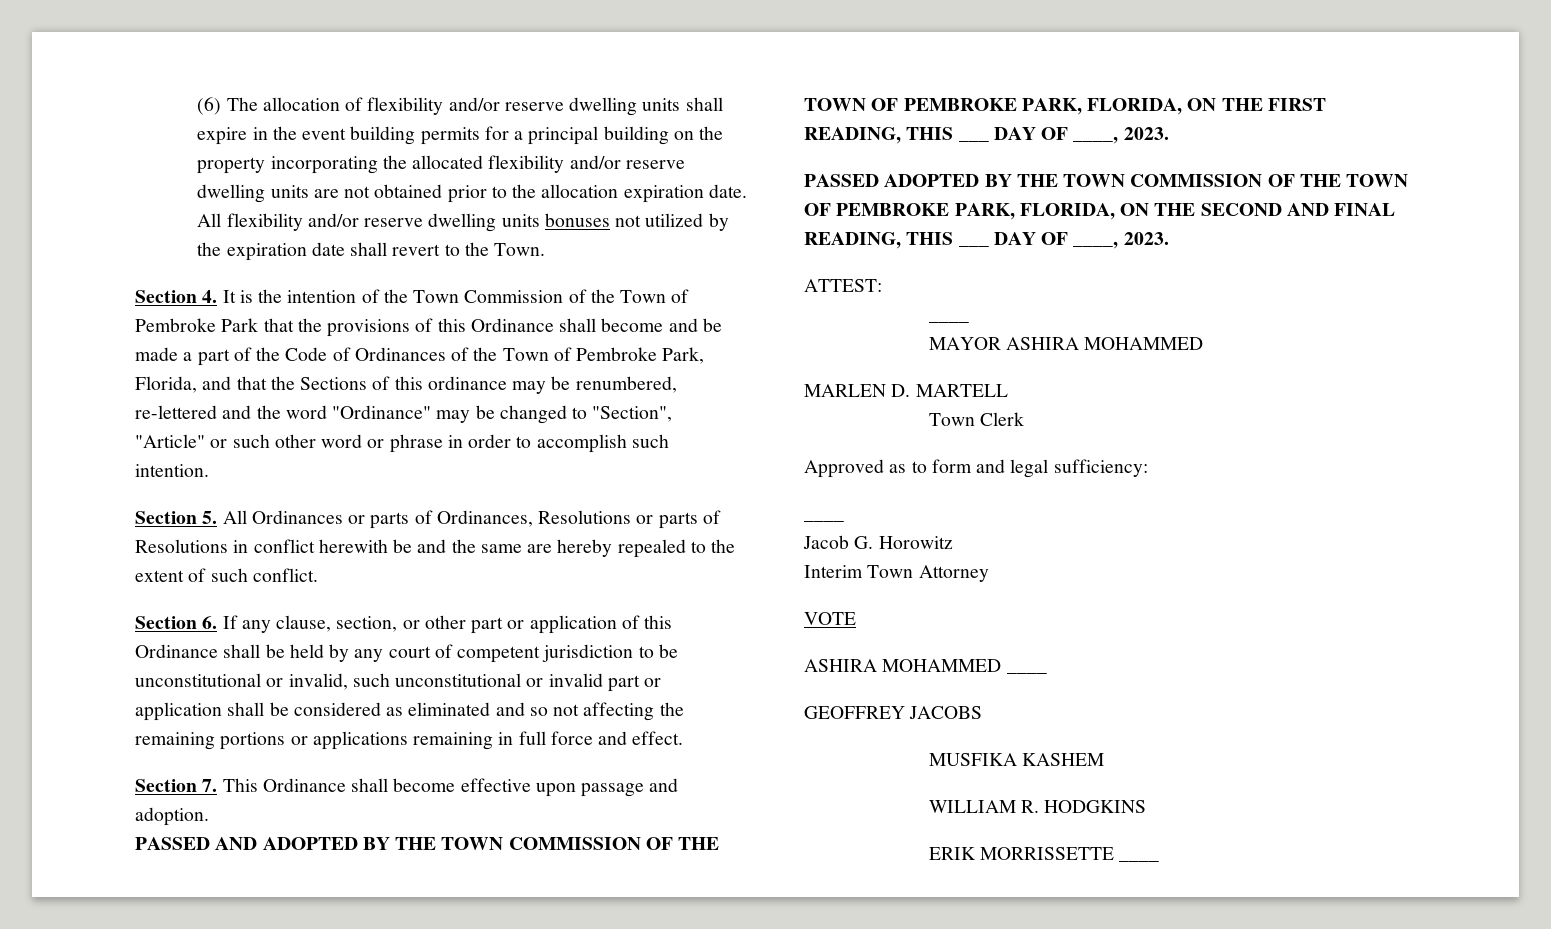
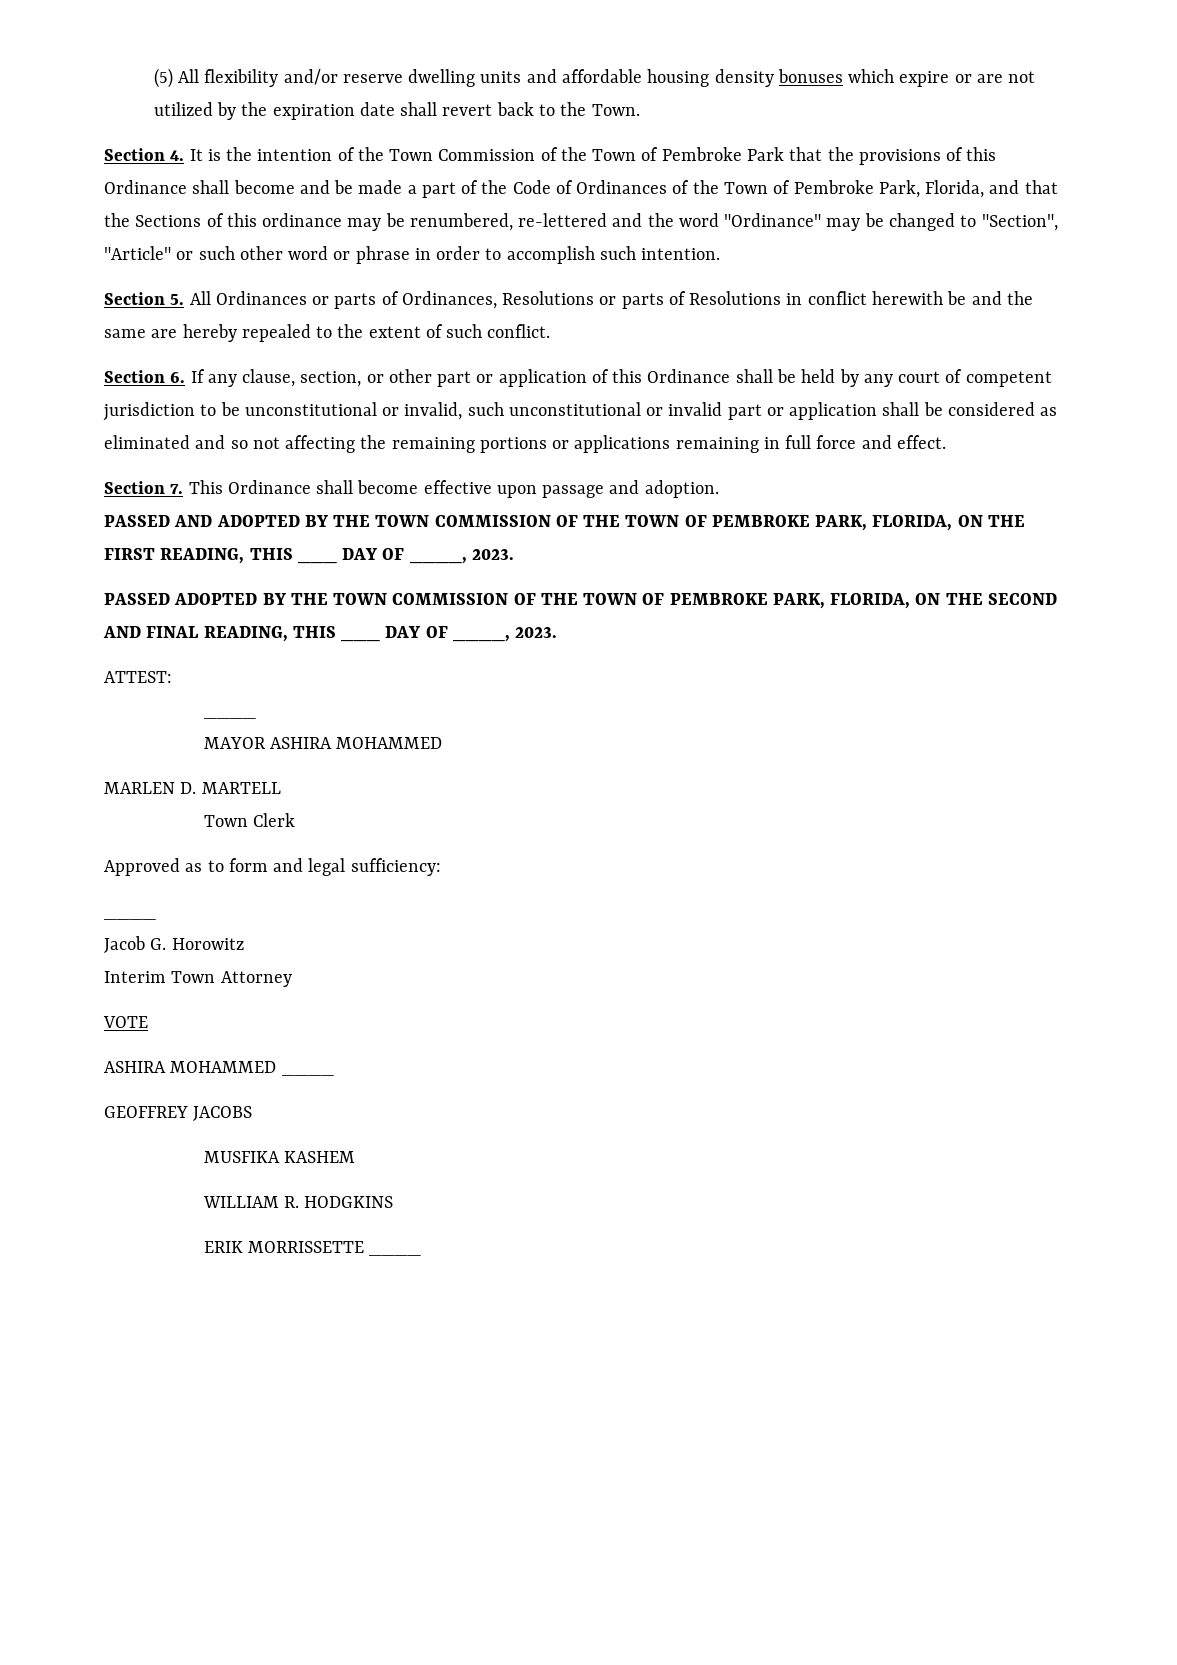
- (6) The allocation of flexibility and/or reserve dwelling units shall expire in the event building permits for a principal building on the property incorporating the allocated flexibility and/or reserve dwelling units are not obtained prior to the allocation expiration date. All flexibility and/or reserve dwelling units bonuses not utilized by the expiration date shall revert to the Town.
+ (5) All flexibility and/or reserve dwelling units and affordable housing density bonuses which expire or are not utilized by the expiration date shall revert back to the Town.

